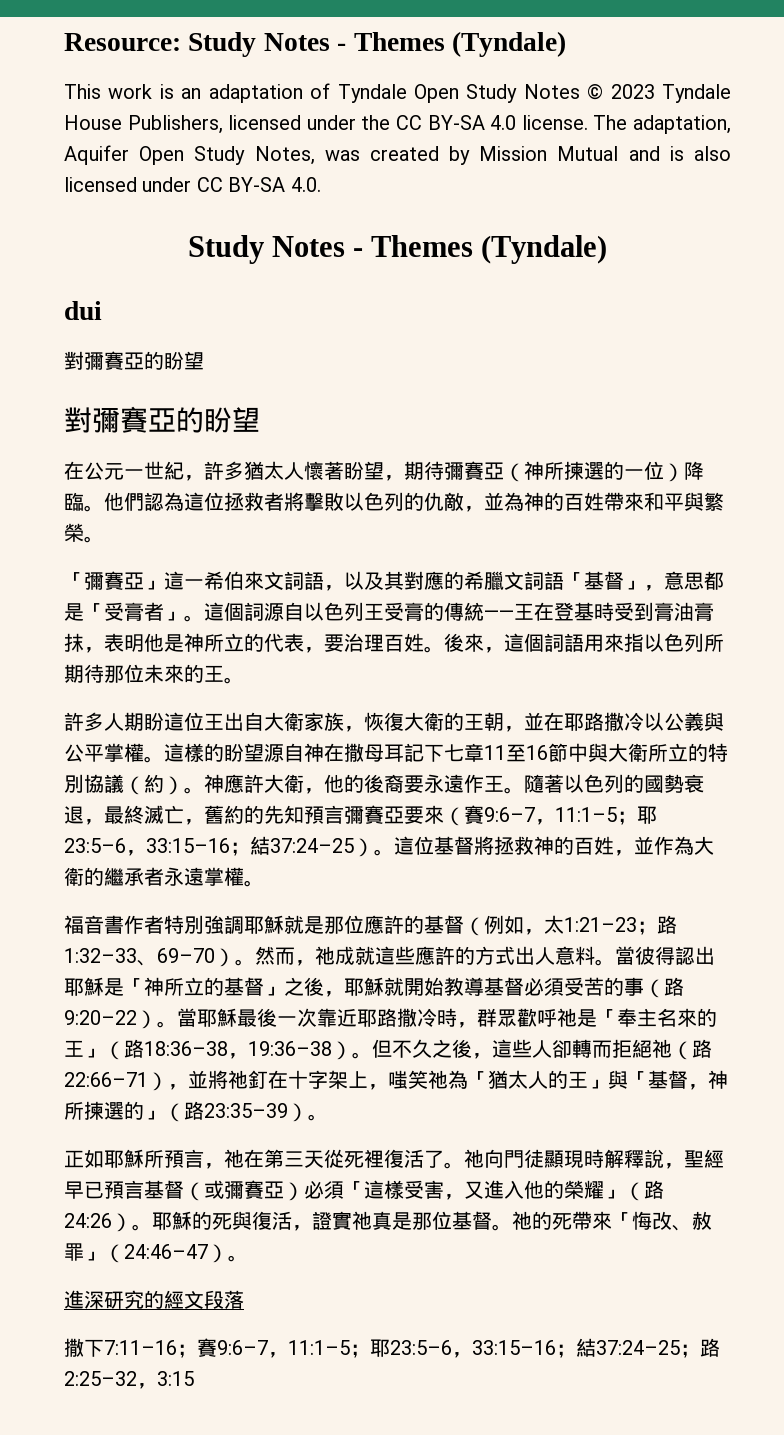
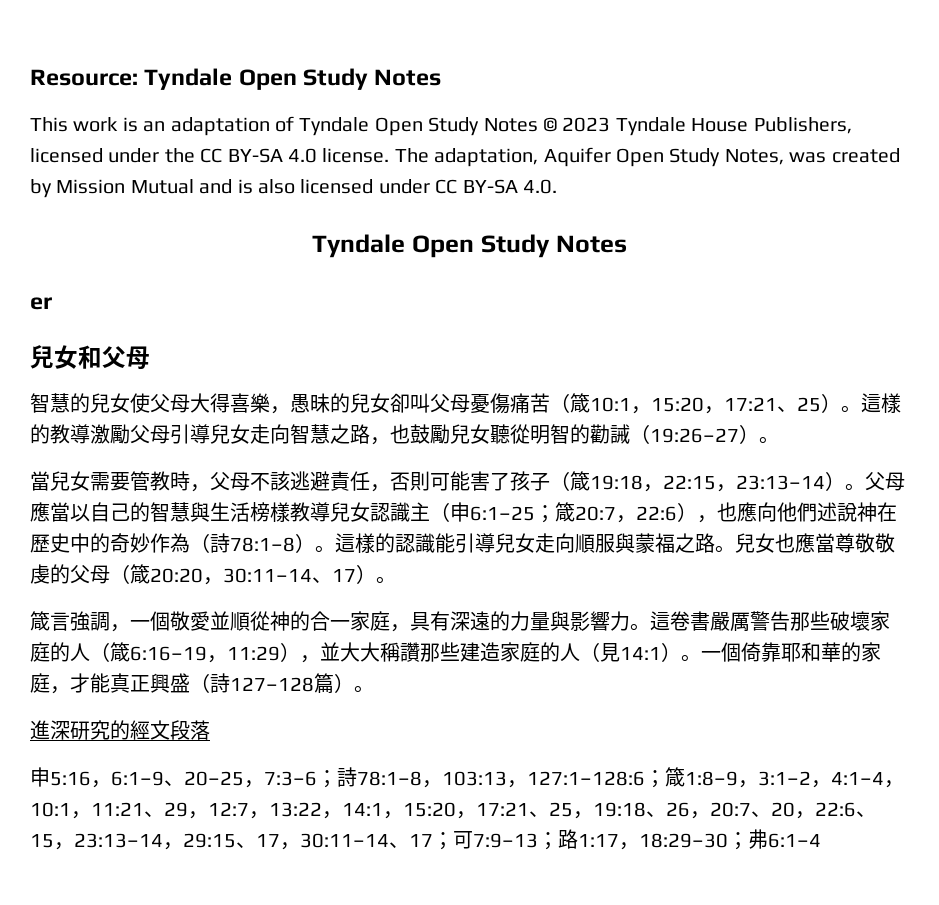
- Resource: Study Notes - Themes (Tyndale)
+ Resource: Tyndale Open Study Notes
  The adaptation, Aquifer Open Study Notes, was created by Mission Mutual and is also licensed under CC BY-SA 4.0.
- Study Notes - Themes (Tyndale)
- dui
- 對彌賽亞的盼望
- 對彌賽亞的盼望
- 在公元一世紀，許多猶太人懷著盼望，期待彌賽亞（神所揀選的一位）降臨。他們認為這位拯救者將擊敗以色列的仇敵，並為神的百姓帶來和平與繁榮。
- 「彌賽亞」這一希伯來文詞語，以及其對應的希臘文詞語「基督」，意思都是「受膏者」。這個詞源自以色列王受膏的傳統——王在登基時受到膏油膏抹，表明他是神所立的代表，要治理百姓。後來，這個詞語用來指以色列所期待那位未來的王。
- 許多人期盼這位王出自大衛家族，恢復大衛的王朝，並在耶路撒冷以公義與公平掌權。這樣的盼望源自神在撒母耳記下七章11至16節中與大衛所立的特別協議（約）。神應許大衛，他的後裔要永遠作王。隨著以色列的國勢衰退，最終滅亡，舊約的先知預言彌賽亞要來（賽9:6–7，11:1–5；耶23:5–6，33:15–16；結37:24–25）。這位基督將拯救神的百姓，並作為大衛的繼承者永遠掌權。
- 福音書作者特別強調耶穌就是那位應許的基督（例如，太1:21–23；路1:32–33、69–70）。然而，祂成就這些應許的方式出人意料。當彼得認出耶穌是「神所立的基督」之後，耶穌就開始教導基督必須受苦的事（路9:20–22）。當耶穌最後一次靠近耶路撒冷時，群眾歡呼祂是「奉主名來的王」（路18:36–38，19:36–38）。但不久之後，這些人卻轉而拒絕祂（路22:66–71），並將祂釘在十字架上，嗤笑祂為「猶太人的王」與「基督，神所揀選的」（路23:35–39）。
- 正如耶穌所預言，祂在第三天從死裡復活了。祂向門徒顯現時解釋說，聖經早已預言基督（或彌賽亞）必須「這樣受害，又進入他的榮耀」（路24:26）。耶穌的死與復活，證實祂真是那位基督。祂的死帶來「悔改、赦罪」（24:46–47）。
+ Tyndale Open Study Notes
+ er
+ 兒女和父母
+ 智慧的兒女使父母大得喜樂，愚昧的兒女卻叫父母憂傷痛苦（箴10:1，15:20，17:21、25）。這樣的教導激勵父母引導兒女走向智慧之路，也鼓勵兒女聽從明智的勸誡（19:26–27）。
+ 當兒女需要管教時，父母不該逃避責任，否則可能害了孩子（箴19:18，22:15，23:13–14）。父母應當以自己的智慧與生活榜樣教導兒女認識主（申6:1–25；箴20:7，22:6），也應向他們述說神在歷史中的奇妙作為（詩78:1–8）。這樣的認識能引導兒女走向順服與蒙福之路。兒女也應當尊敬敬虔的父母（箴20:20，30:11–14、17）。
+ 箴言強調，一個敬愛並順從神的合一家庭，具有深遠的力量與影響力。這卷書嚴厲警告那些破壞家庭的人（箴6:16–19，11:29），並大大稱讚那些建造家庭的人（見14:1）。一個倚靠耶和華的家庭，才能真正興盛（詩127–128篇）。
- 撒下7:11–16；賽9:6–7，11:1–5；耶23:5–6，33:15–16；結37:24–25；路2:25–32，3:15
+ 申5:16，6:1–9、20–25，7:3–6；詩78:1–8，103:13，127:1–128:6；箴1:8–9，3:1–2，4:1–4，10:1，11:21、29，12:7，13:22，14:1，15:20，17:21、25，19:18、26，20:7、20，22:6、15，23:13–14，29:15、17，30:11–14、17；可7:9–13；路1:17，18:29–30；弗6:1–4

